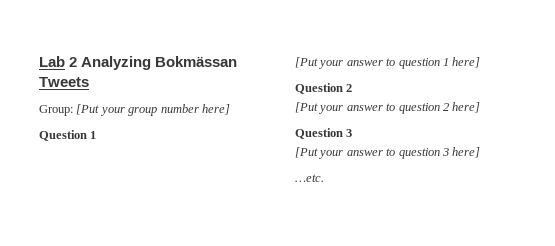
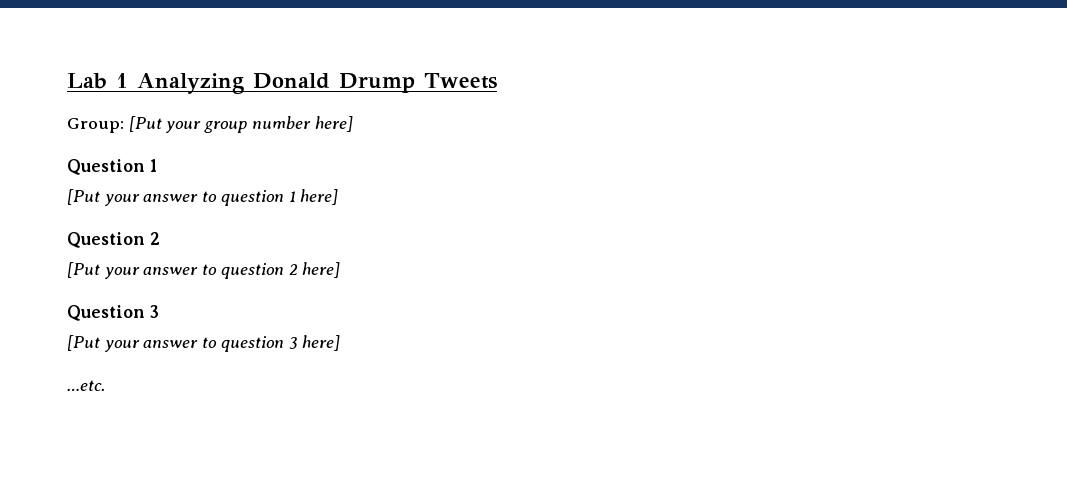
- Lab 2 Analyzing Bokmässan Tweets
+ Lab 1 Analyzing Donald Drump Tweets

